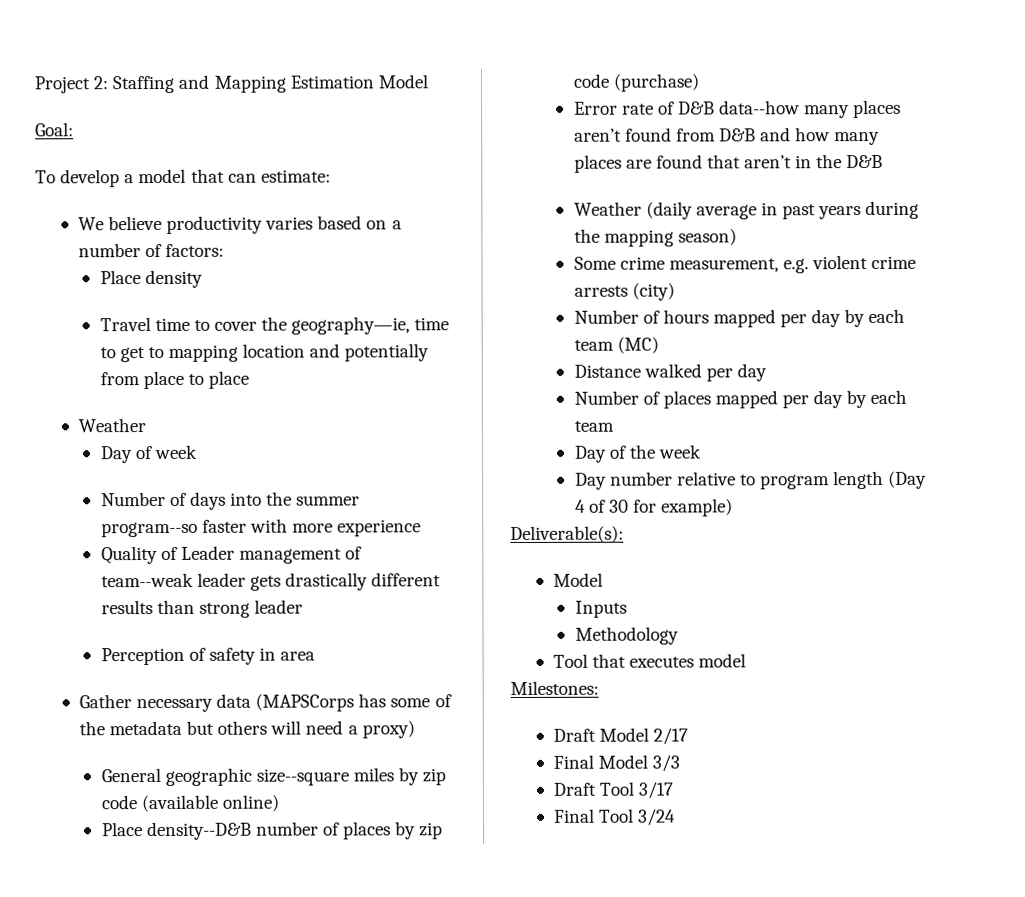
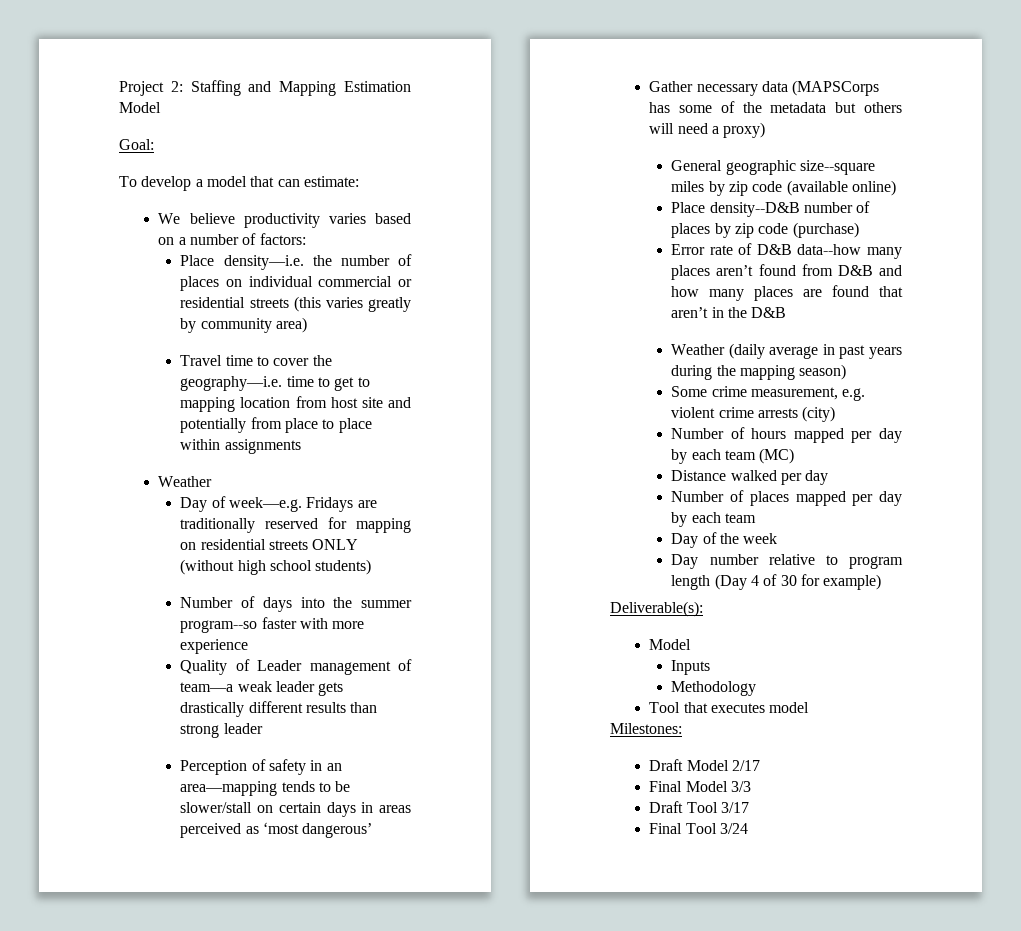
- Place density
+ Place density—i.e. the number of places on individual commercial or residential streets (this varies greatly by community area)
- Travel time to cover the geography—ie, time to get to mapping location and potentially from place to place
+ Travel time to cover the geography—i.e. time to get to mapping location from host site and potentially from place to place within assignments
- Day of week
+ Day of week—e.g. Fridays are traditionally reserved for mapping on residential streets ONLY (without high school students)
- Quality of Leader management of team--weak leader gets drastically different results than strong leader
+ Quality of Leader management of team—a weak leader gets drastically different results than strong leader
- Perception of safety in area
+ Perception of safety in an area—mapping tends to be slower/stall on certain days in areas perceived as ‘most dangerous’

